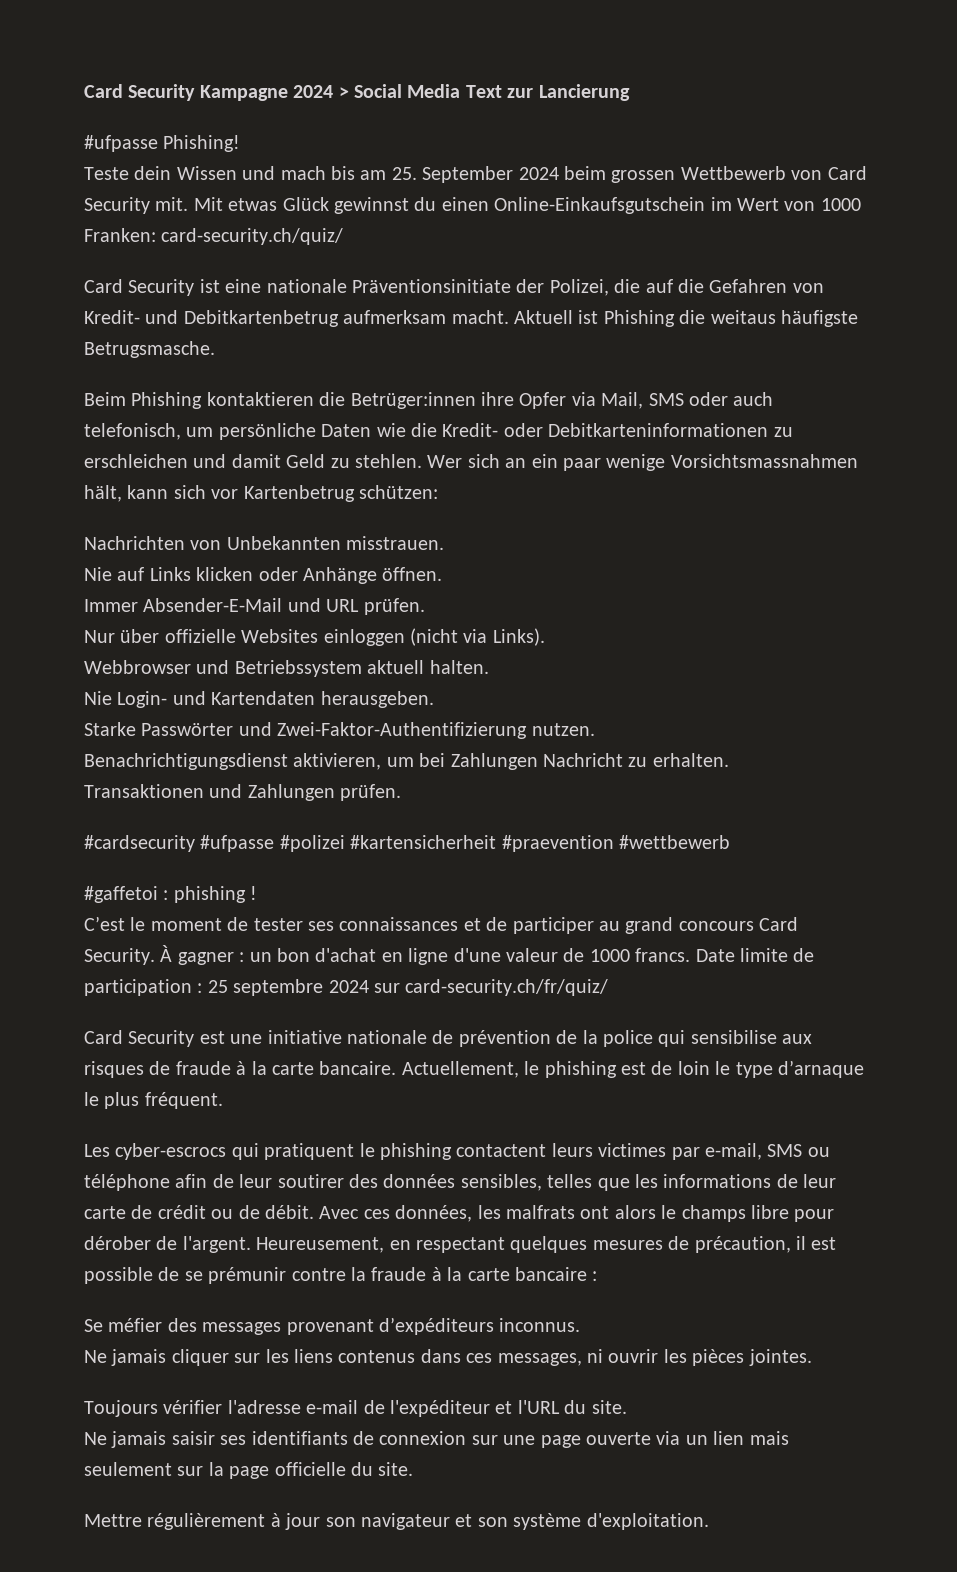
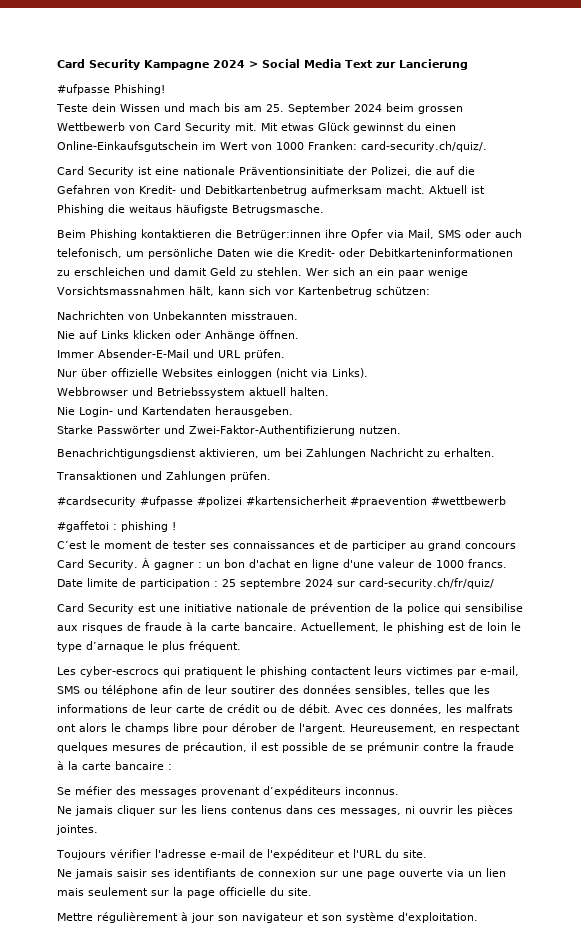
- Mit etwas Glück gewinnst du einen Online-Einkaufsgutschein im Wert von 1000 Franken: card-security.ch/quiz/
+ Mit etwas Glück gewinnst du einen Online-Einkaufsgutschein im Wert von 1000 Franken: card-security.ch/quiz/.

